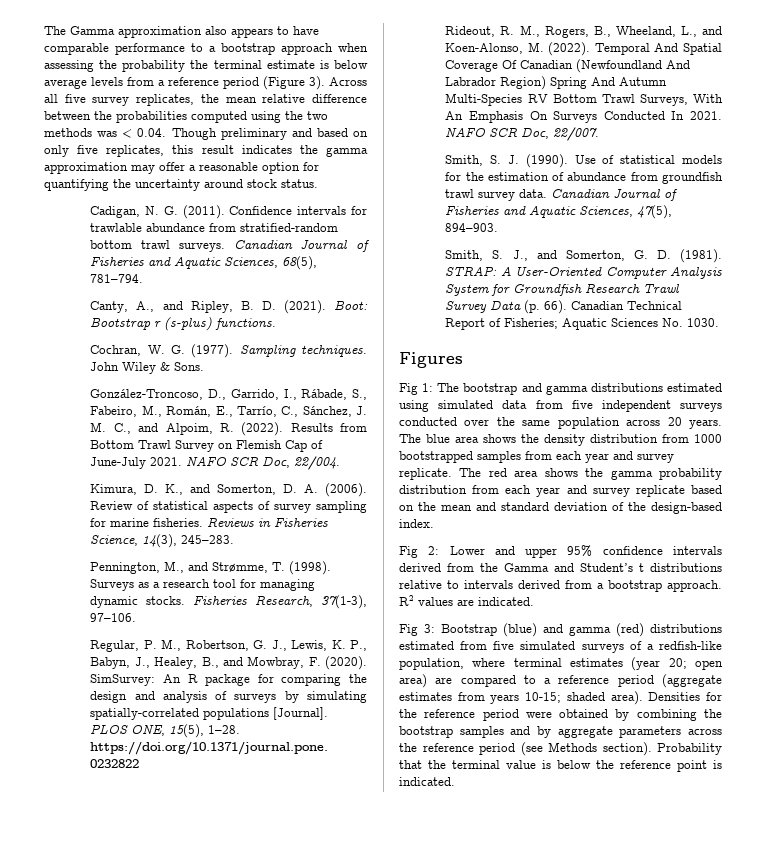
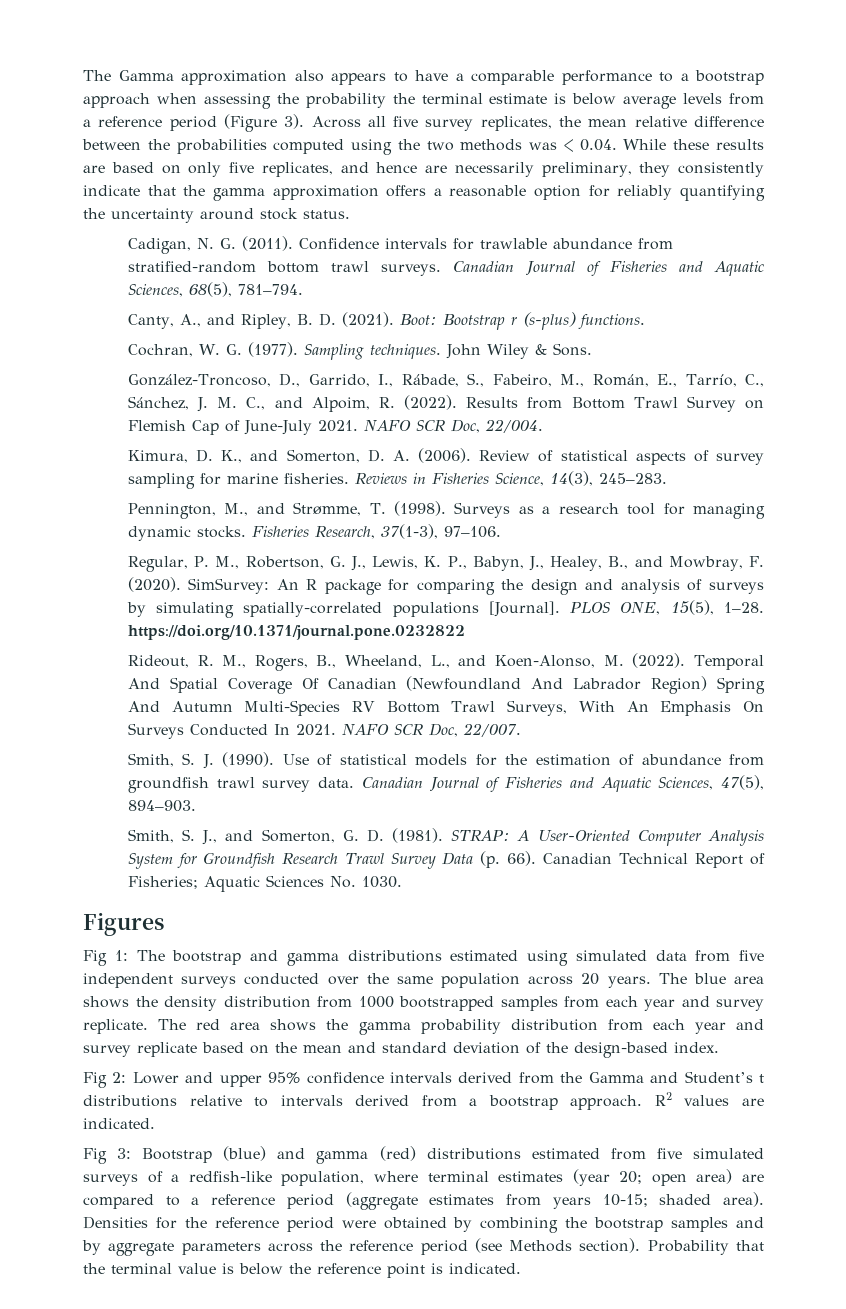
- The Gamma approximation also appears to have comparable performance to a bootstrap approach when assessing the probability the terminal estimate is below average levels from a reference period (Figure 3).
+ The Gamma approximation also appears to have a comparable performance to a bootstrap approach when assessing the probability the terminal estimate is below average levels from a reference period (Figure 3).
- Across all five survey replicates, the mean relative difference between the probabilities computed using the two methods was < 0.04. Though preliminary and based on only five replicates, this result indicates the gamma approximation may offer a reasonable option for quantifying the uncertainty around stock status.
+ Across all five survey replicates, the mean relative difference between the probabilities computed using the two methods was < 0.04. While these results are based on only five replicates, and hence are necessarily preliminary, they consistently indicate that the gamma approximation offers a reasonable option for reliably quantifying the uncertainty around stock status.

